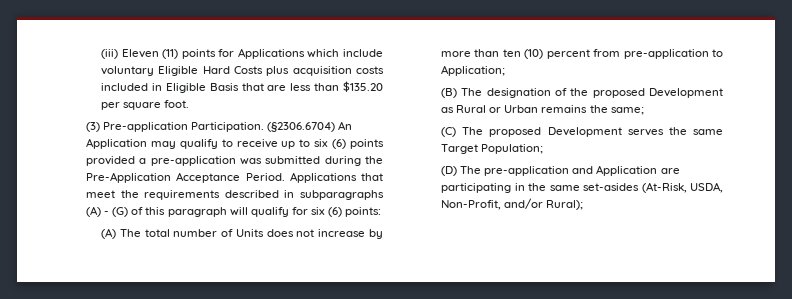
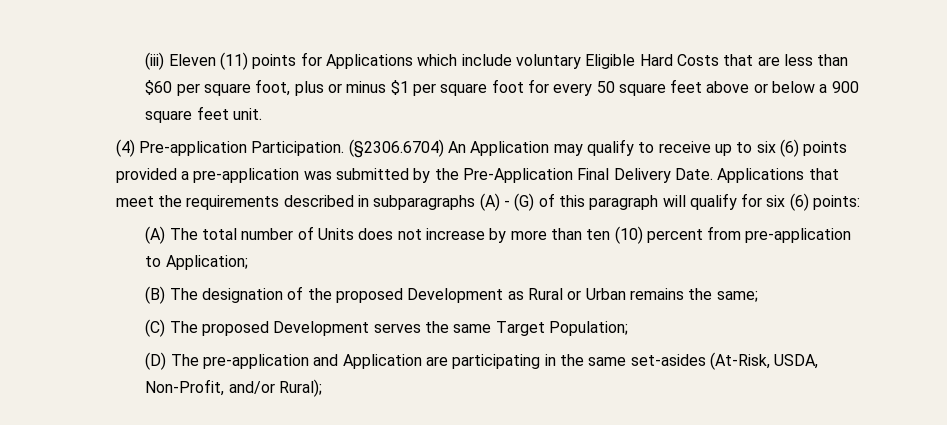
- (iii) Eleven (11) points for Applications which include voluntary Eligible Hard Costs plus acquisition costs included in Eligible Basis that are less than $135.20 per square foot.
- (3) Pre-application Participation.
+ (iii) Eleven (11) points for Applications which include voluntary Eligible Hard Costs that are less than $60 per square foot, plus or minus $1 per square foot for every 50 square feet above or below a 900 square feet unit.
+ (4) Pre-application Participation.
- (§2306.6704) An Application may qualify to receive up to six (6) points provided a pre-application was submitted during the Pre-Application Acceptance Period.
+ (§2306.6704) An Application may qualify to receive up to six (6) points provided a pre-application was submitted by the Pre-Application Final Delivery Date.

